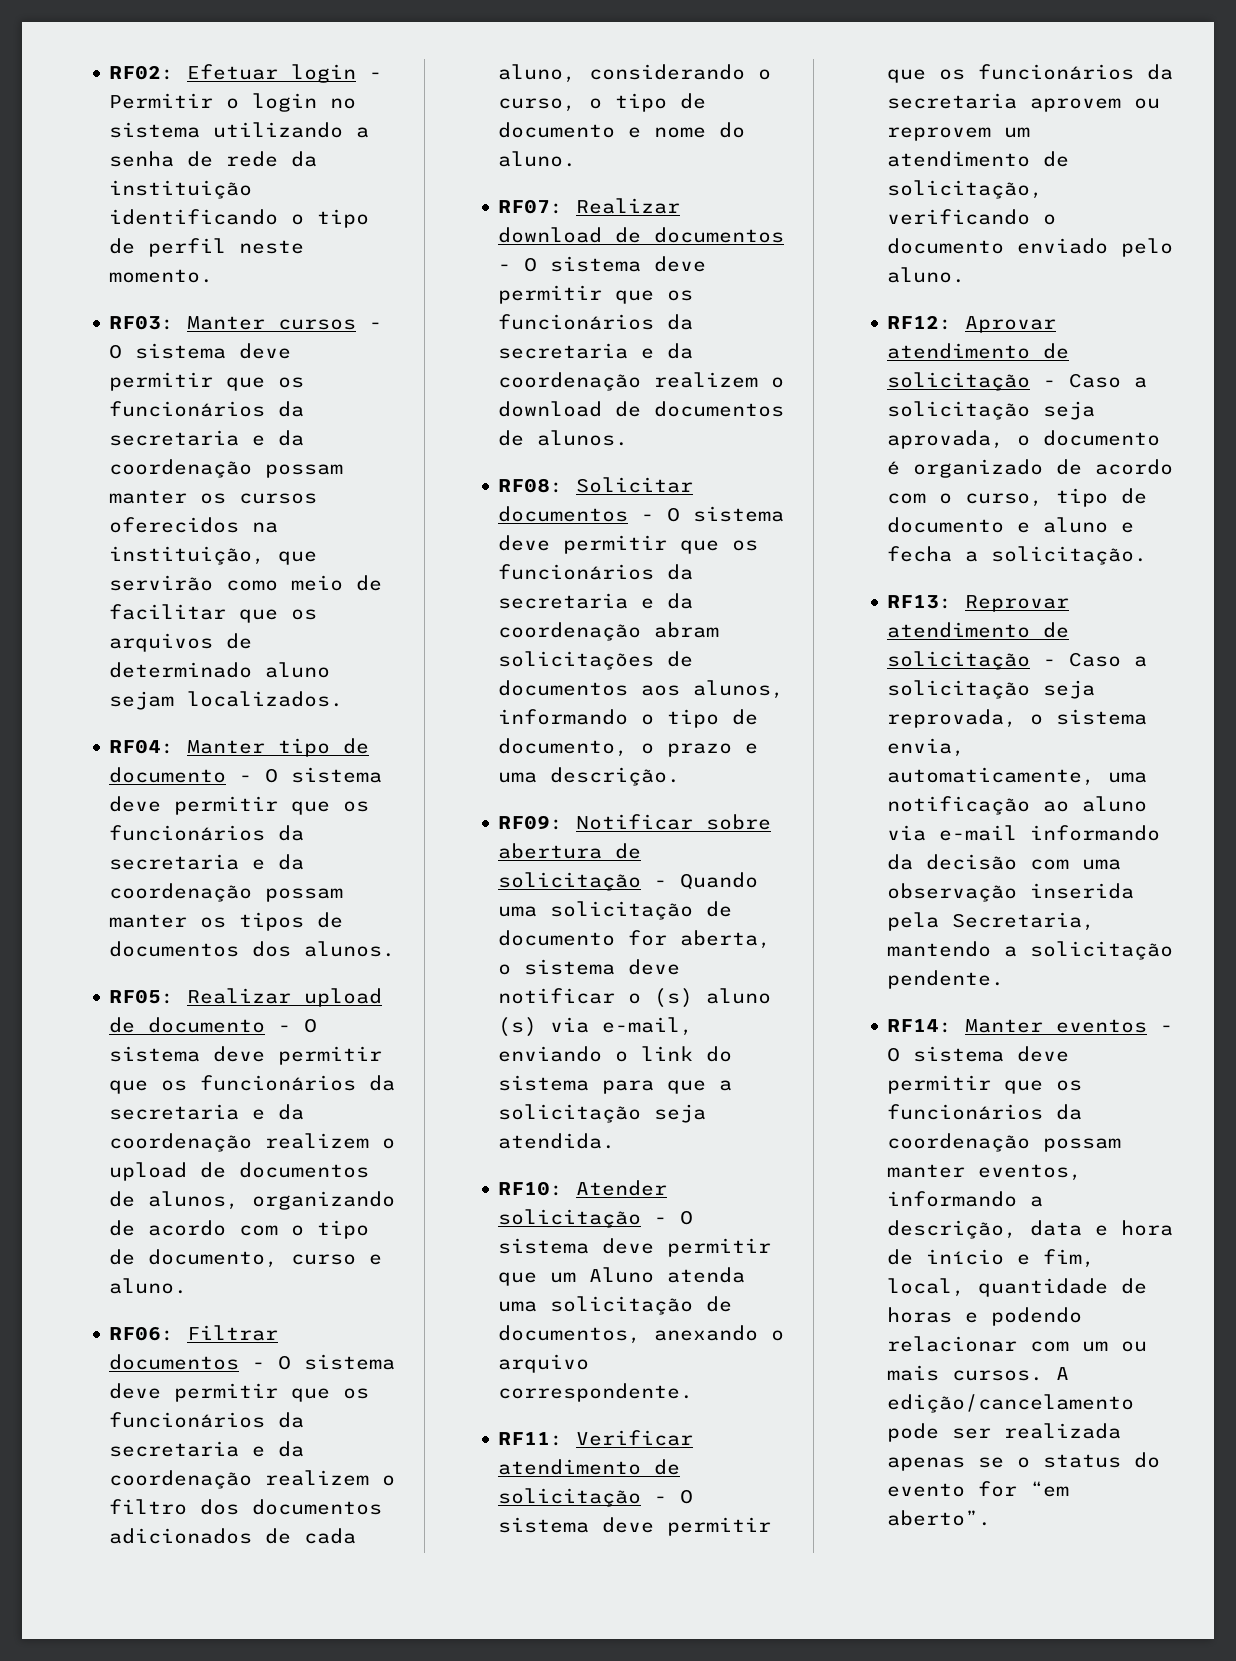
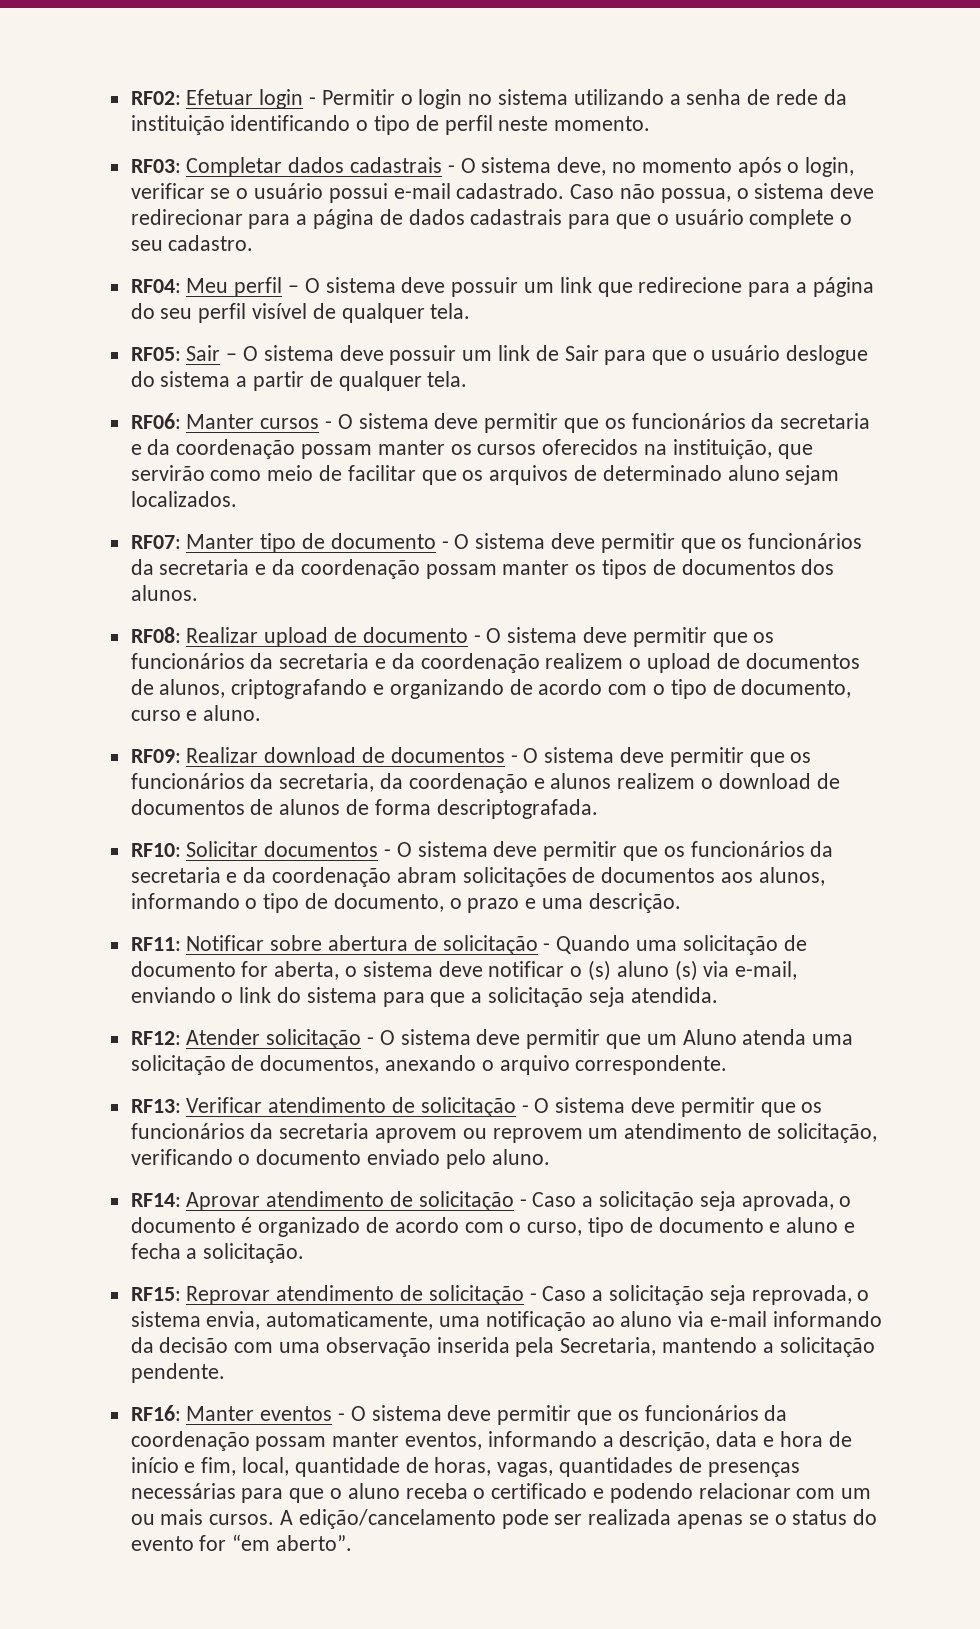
- RF03: Manter cursos - O sistema deve permitir que os funcionários da secretaria e da coordenação possam manter os cursos oferecidos na instituição, que servirão como meio de facilitar que os arquivos de determinado aluno sejam localizados.
+ RF03: Completar dados cadastrais - O sistema deve, no momento após o login, verificar se o usuário possui e-mail cadastrado. Caso não possua, o sistema deve redirecionar para a página de dados cadastrais para que o usuário complete o seu cadastro.
+ RF04: Meu perfil – O sistema deve possuir um link que redirecione para a página do seu perfil visível de qualquer tela.
+ RF05: Sair – O sistema deve possuir um link de Sair para que o usuário deslogue do sistema a partir de qualquer tela.
+ RF06: Manter cursos - O sistema deve permitir que os funcionários da secretaria e da coordenação possam manter os cursos oferecidos na instituição, que servirão como meio de facilitar que os arquivos de determinado aluno sejam localizados.
- RF04: Manter tipo de documento - O sistema deve permitir que os funcionários da secretaria e da coordenação possam manter os tipos de documentos dos alunos.
+ RF07: Manter tipo de documento - O sistema deve permitir que os funcionários da secretaria e da coordenação possam manter os tipos de documentos dos alunos.
- RF05: Realizar upload de documento - O sistema deve permitir que os funcionários da secretaria e da coordenação realizem o upload de documentos de alunos, organizando de acordo com o tipo de documento, curso e aluno.
+ RF08: Realizar upload de documento - O sistema deve permitir que os funcionários da secretaria e da coordenação realizem o upload de documentos de alunos, criptografando e organizando de acordo com o tipo de documento, curso e aluno.
- RF06: Filtrar documentos - O sistema deve permitir que os funcionários da secretaria e da coordenação realizem o filtro dos documentos adicionados de cada aluno, considerando o curso, o tipo de documento e nome do aluno.
- RF07: Realizar download de documentos - O sistema deve permitir que os funcionários da secretaria e da coordenação realizem o download de documentos de alunos.
- RF08: Solicitar documentos - O sistema deve permitir que os funcionários da secretaria e da coordenação abram solicitações de documentos aos alunos, informando o tipo de documento, o prazo e uma descrição.
+ RF09: Realizar download de documentos - O sistema deve permitir que os funcionários da secretaria, da coordenação e alunos realizem o download de documentos de alunos de forma descriptografada.
+ RF10: Solicitar documentos - O sistema deve permitir que os funcionários da secretaria e da coordenação abram solicitações de documentos aos alunos, informando o tipo de documento, o prazo e uma descrição.
- RF09: Notificar sobre abertura de solicitação - Quando uma solicitação de documento for aberta, o sistema deve notificar o (s) aluno (s) via e-mail, enviando o link do sistema para que a solicitação seja atendida.
+ RF11: Notificar sobre abertura de solicitação - Quando uma solicitação de documento for aberta, o sistema deve notificar o (s) aluno (s) via e-mail, enviando o link do sistema para que a solicitação seja atendida.
- RF10: Atender solicitação - O sistema deve permitir que um Aluno atenda uma solicitação de documentos, anexando o arquivo correspondente.
+ RF12: Atender solicitação - O sistema deve permitir que um Aluno atenda uma solicitação de documentos, anexando o arquivo correspondente.
- RF11: Verificar atendimento de solicitação - O sistema deve permitir que os funcionários da secretaria aprovem ou reprovem um atendimento de solicitação, verificando o documento enviado pelo aluno.
+ RF13: Verificar atendimento de solicitação - O sistema deve permitir que os funcionários da secretaria aprovem ou reprovem um atendimento de solicitação, verificando o documento enviado pelo aluno.
- RF12: Aprovar atendimento de solicitação - Caso a solicitação seja aprovada, o documento é organizado de acordo com o curso, tipo de documento e aluno e fecha a solicitação.
+ RF14: Aprovar atendimento de solicitação - Caso a solicitação seja aprovada, o documento é organizado de acordo com o curso, tipo de documento e aluno e fecha a solicitação.
- RF13: Reprovar atendimento de solicitação - Caso a solicitação seja reprovada, o sistema envia, automaticamente, uma notificação ao aluno via e-mail informando da decisão com uma observação inserida pela Secretaria, mantendo a solicitação pendente.
+ RF15: Reprovar atendimento de solicitação - Caso a solicitação seja reprovada, o sistema envia, automaticamente, uma notificação ao aluno via e-mail informando da decisão com uma observação inserida pela Secretaria, mantendo a solicitação pendente.
- RF14: Manter eventos - O sistema deve permitir que os funcionários da coordenação possam manter eventos, informando a descrição, data e hora de início e fim, local, quantidade de horas e podendo relacionar com um ou mais cursos.
+ RF16: Manter eventos - O sistema deve permitir que os funcionários da coordenação possam manter eventos, informando a descrição, data e hora de início e fim, local, quantidade de horas, vagas, quantidades de presenças necessárias para que o aluno receba o certificado e podendo relacionar com um ou mais cursos.

